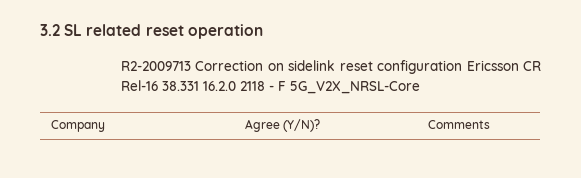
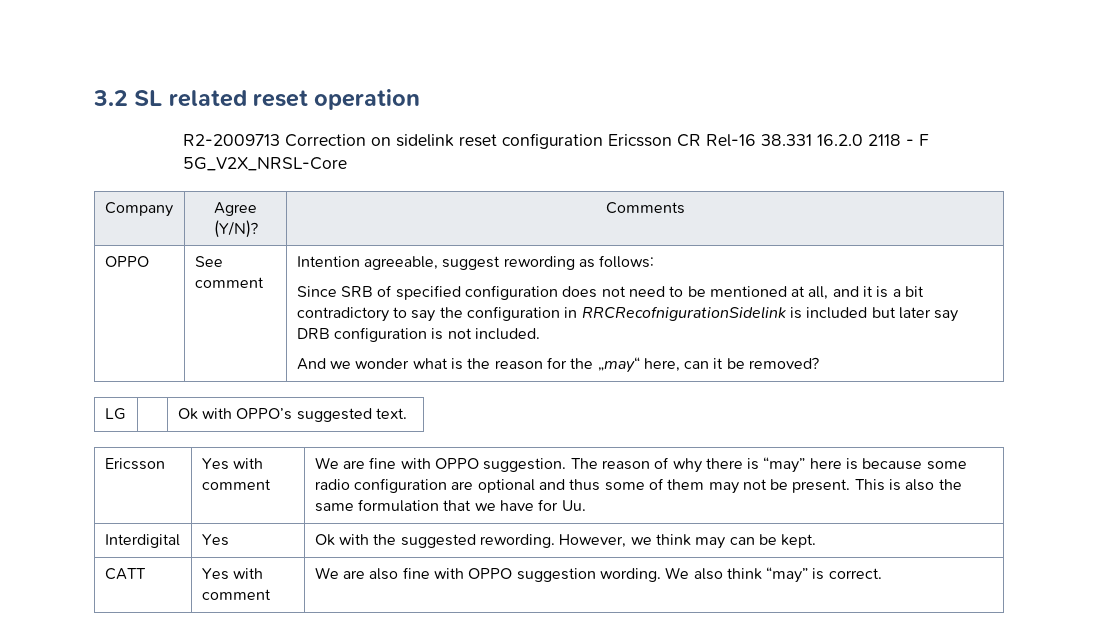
+ OPPO | See comment | Intention agreeable, suggest rewording as follows:
+ Since SRB of specified configuration does not need to be mentioned at all, and it is a bit contradictory to say the configuration in RRCRecofnigurationSidelink is included but later say DRB configuration is not included.
+ And we wonder what is the reason for the „may“ here, can it be removed?
+ LG | | Ok with OPPO’s suggested text.
+ Ericsson | Yes with comment | We are fine with OPPO suggestion. The reason of why there is “may” here is because some radio configuration are optional and thus some of them may not be present. This is also the same formulation that we have for Uu.
+ Interdigital | Yes | Ok with the suggested rewording. However, we think may can be kept.
+ CATT | Yes with comment | We are also fine with OPPO suggestion wording. We also think “may” is correct.

